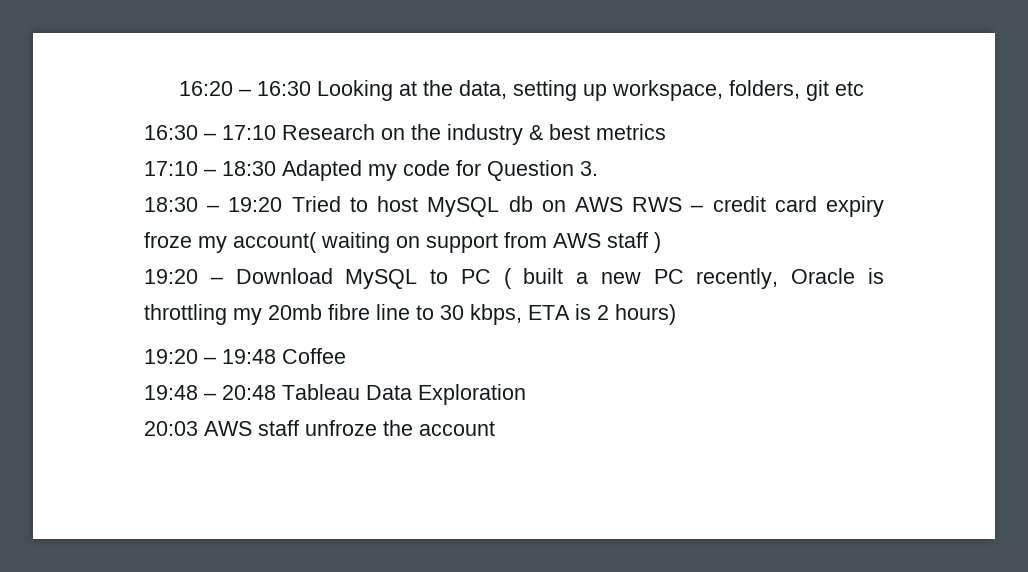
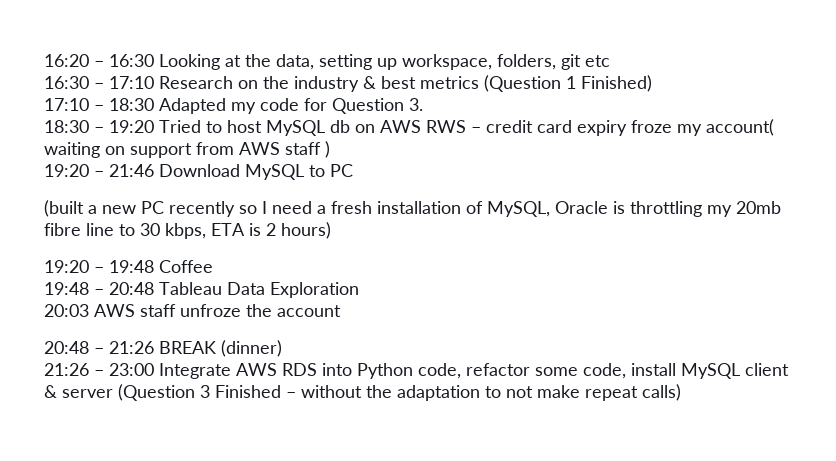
- 16:30 – 17:10 Research on the industry & best metrics
+ 16:30 – 17:10 Research on the industry & best metrics (Question 1 Finished)
- 19:20 – Download MySQL to PC ( built a new PC recently, Oracle is throttling my 20mb fibre line to 30 kbps, ETA is 2 hours)
+ 19:20 – 21:46 Download MySQL to PC
+ (built a new PC recently so I need a fresh installation of MySQL, Oracle is throttling my 20mb fibre line to 30 kbps, ETA is 2 hours)
+ 20:48 – 21:26 BREAK (dinner)
+ 21:26 – 23:00 Integrate AWS RDS into Python code, refactor some code, install MySQL client & server (Question 3 Finished – without the adaptation to not make repeat calls)

